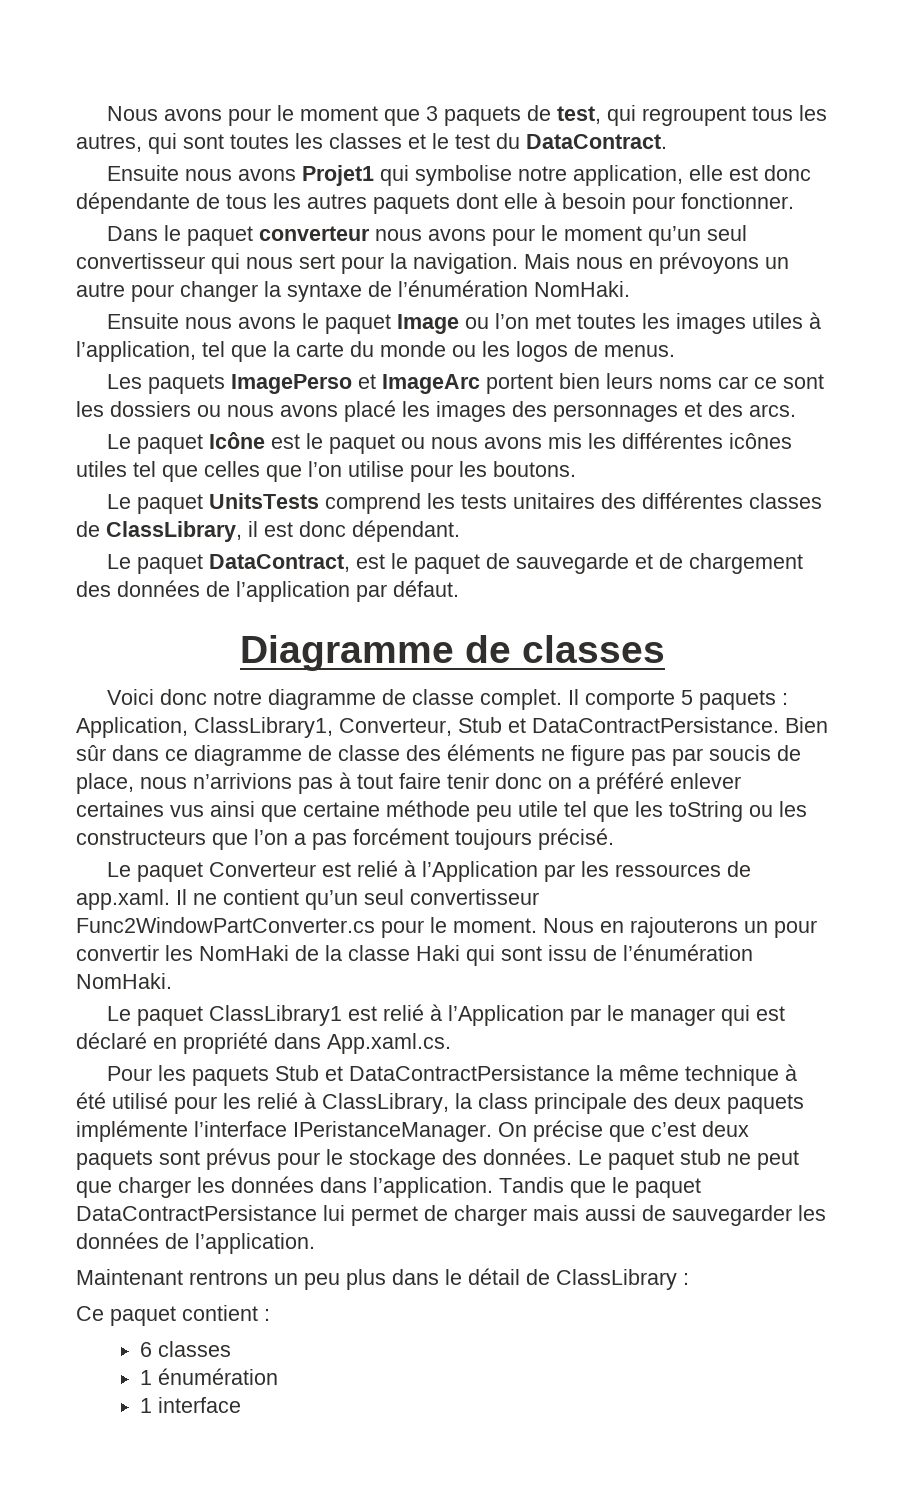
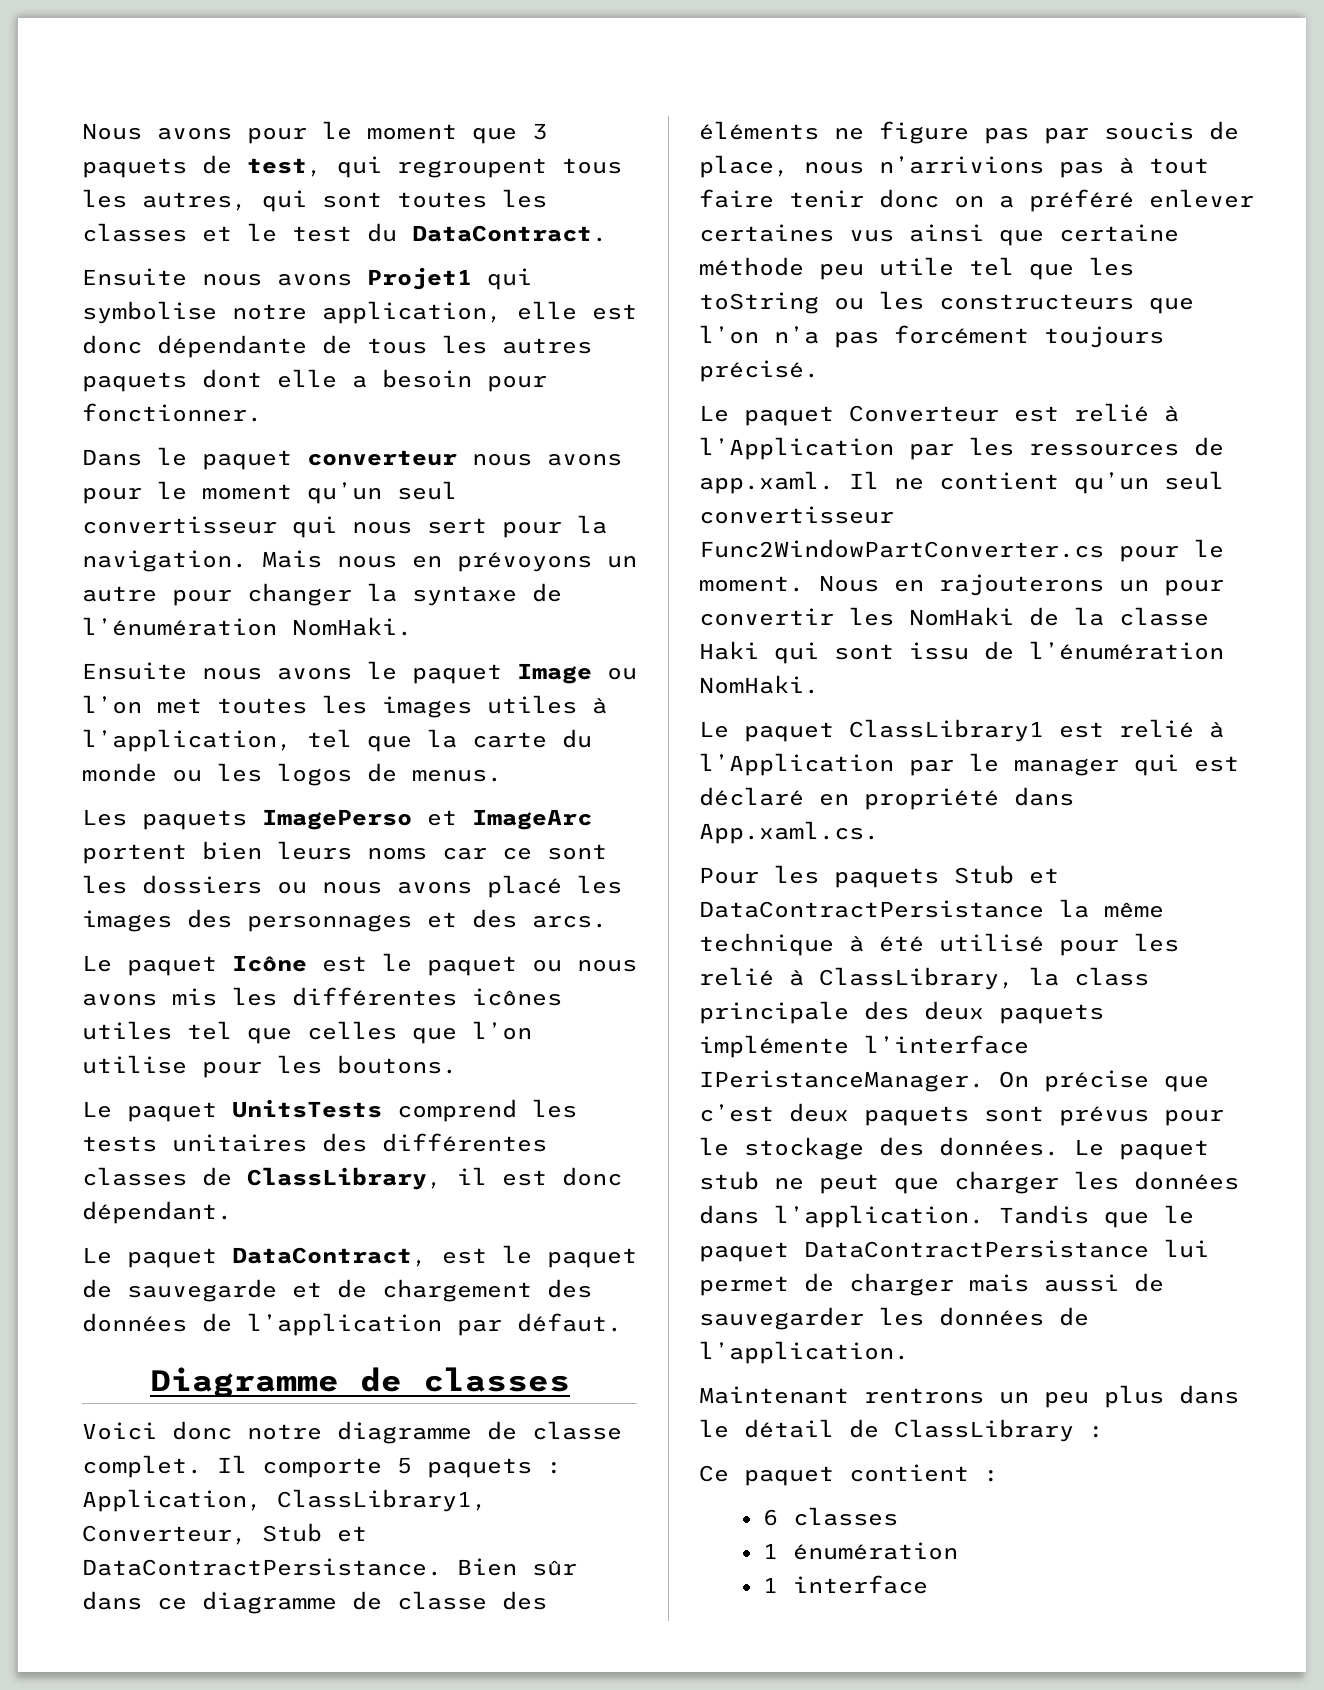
- Ensuite nous avons Projet1 qui symbolise notre application, elle est donc dépendante de tous les autres paquets dont elle à besoin pour fonctionner.
+ Ensuite nous avons Projet1 qui symbolise notre application, elle est donc dépendante de tous les autres paquets dont elle a besoin pour fonctionner.
- Bien sûr dans ce diagramme de classe des éléments ne figure pas par soucis de place, nous n’arrivions pas à tout faire tenir donc on a préféré enlever certaines vus ainsi que certaine méthode peu utile tel que les toString ou les constructeurs que l’on a pas forcément toujours précisé.
+ Bien sûr dans ce diagramme de classe des éléments ne figure pas par soucis de place, nous n’arrivions pas à tout faire tenir donc on a préféré enlever certaines vus ainsi que certaine méthode peu utile tel que les toString ou les constructeurs que l’on n’a pas forcément toujours précisé.

